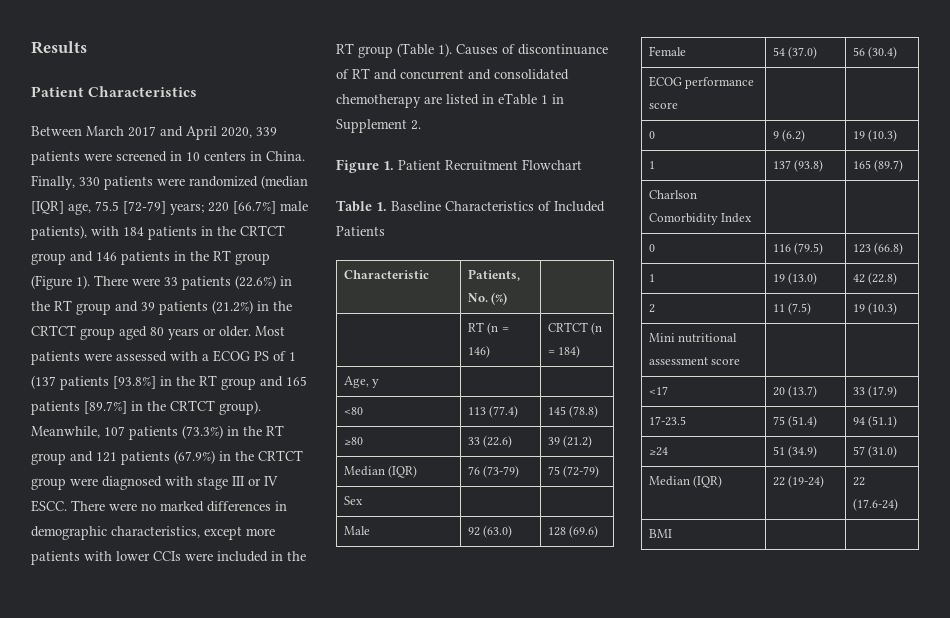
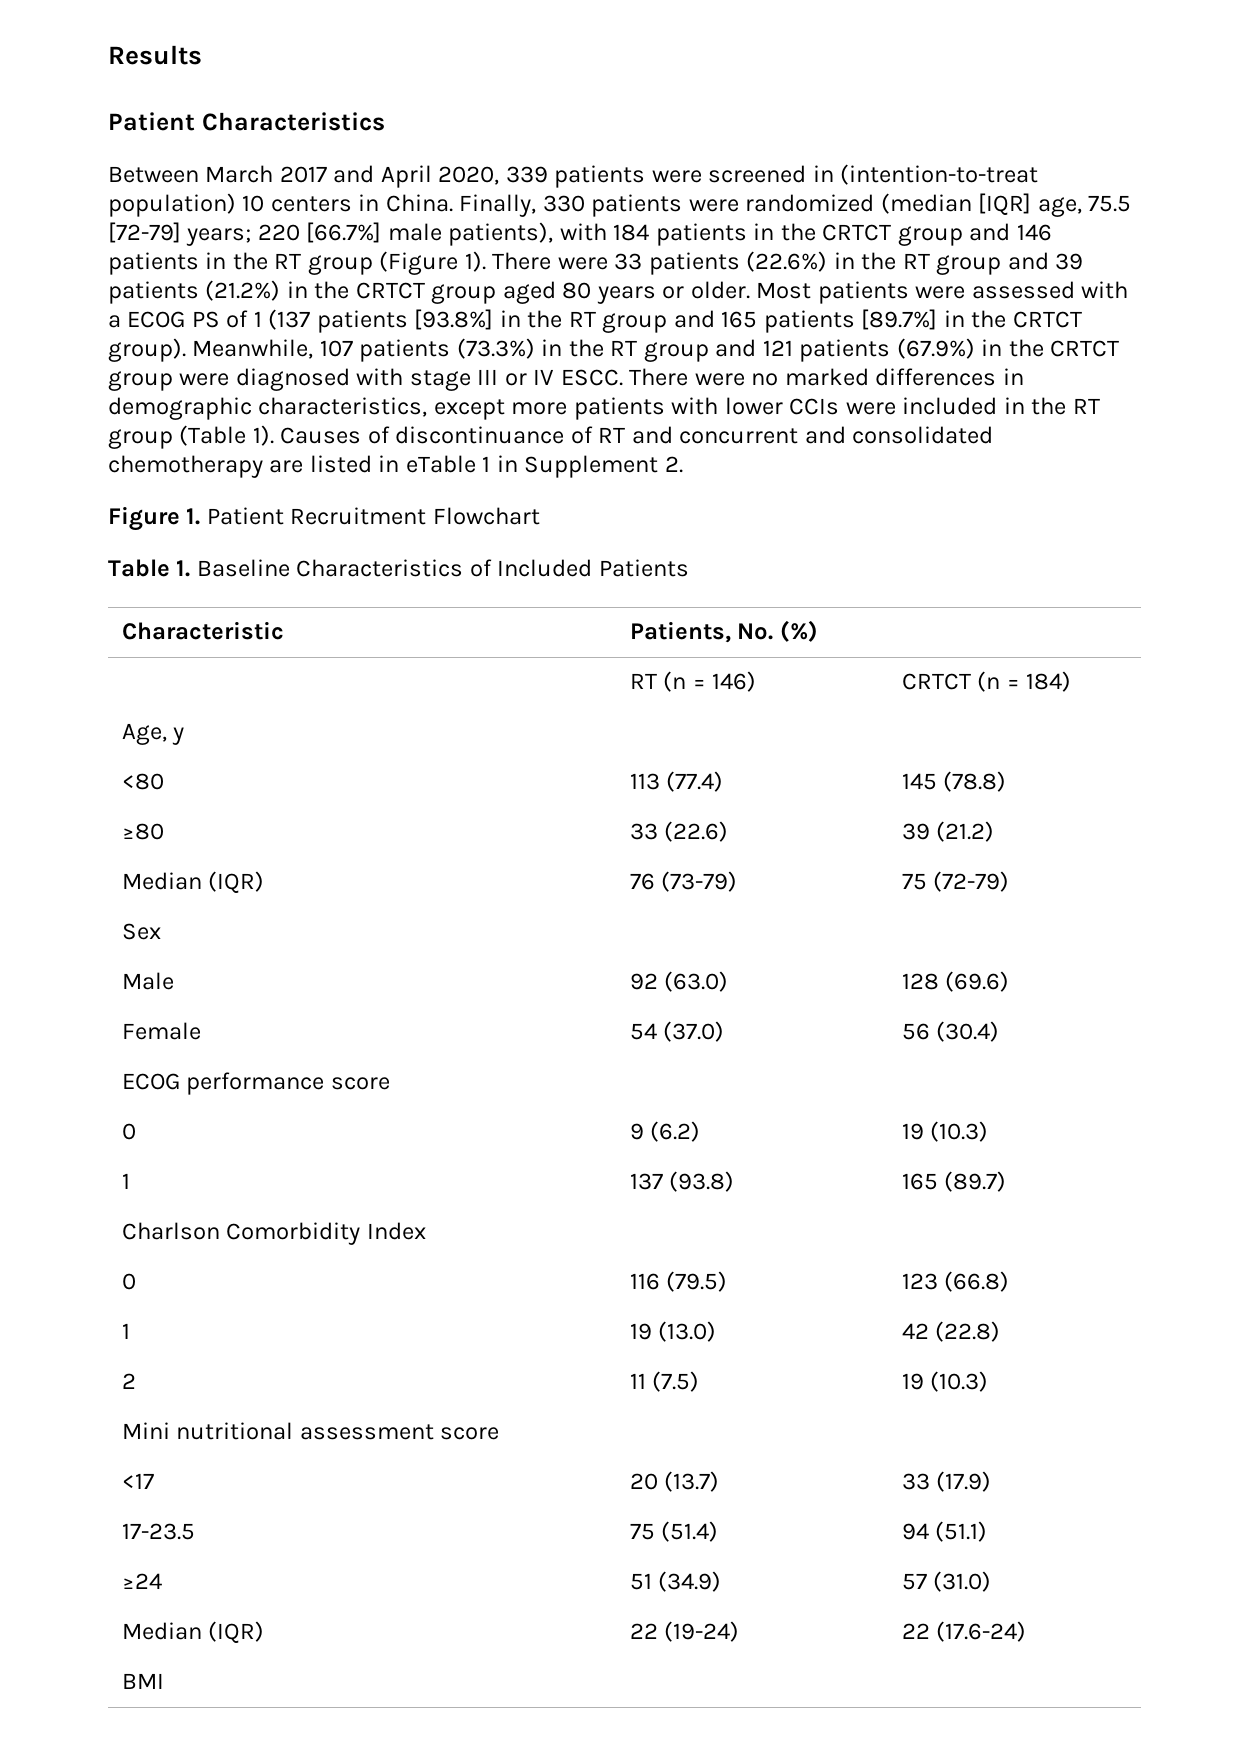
- Between March 2017 and April 2020, 339 patients were screened in 10 centers in China.
+ Between March 2017 and April 2020, 339 patients were screened in (intention-to-treat population) 10 centers in China.

